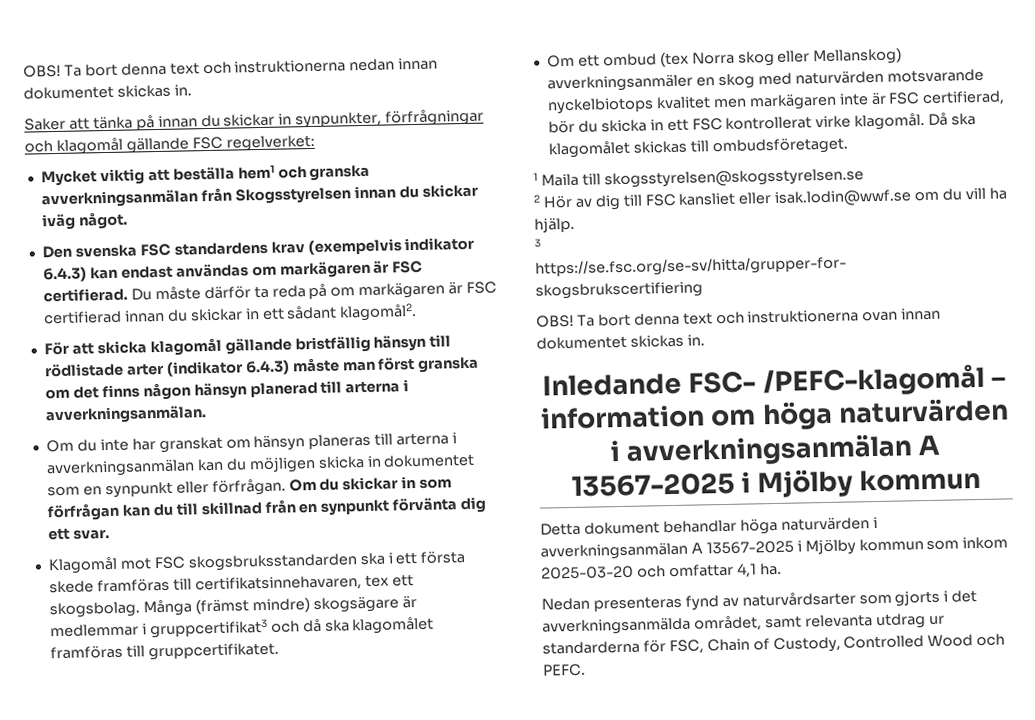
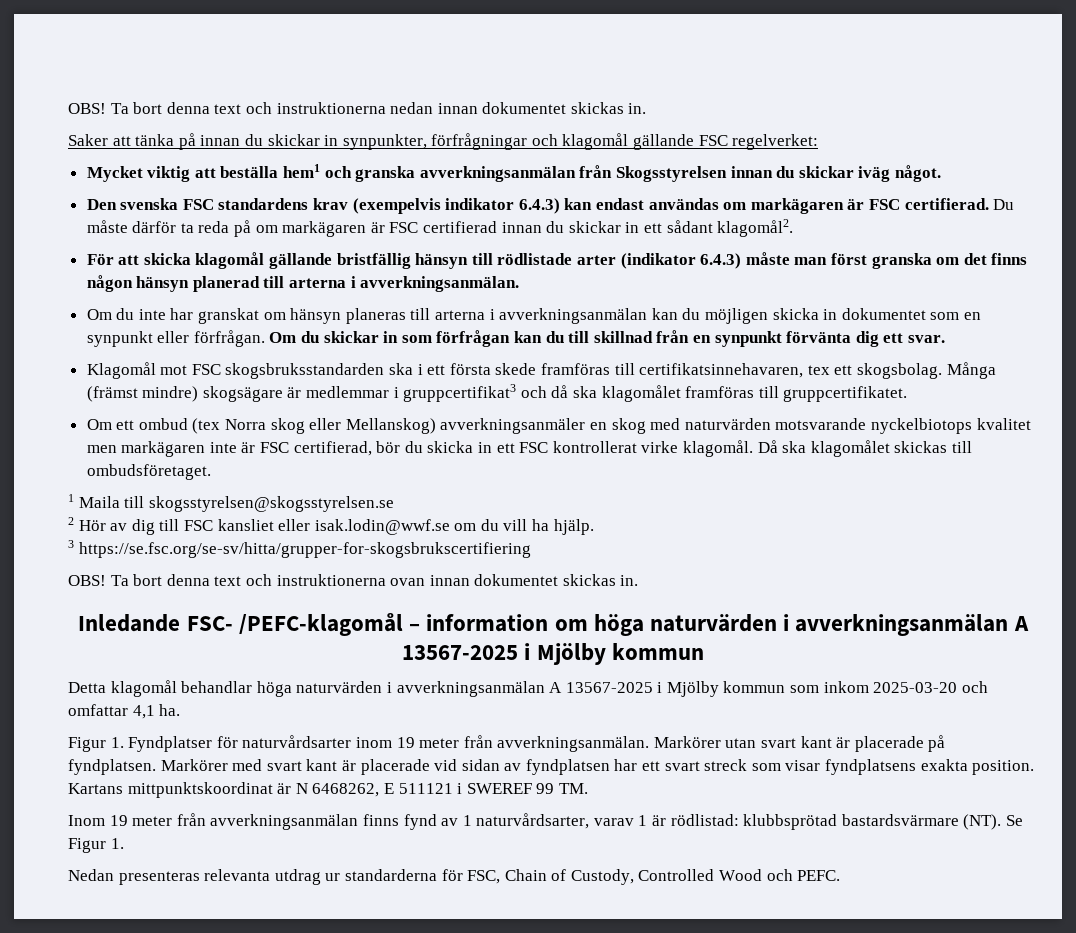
- Detta dokument behandlar höga naturvärden i avverkningsanmälan A 13567-2025 i Mjölby kommun som inkom 2025-03-20 och omfattar 4,1 ha.
+ Detta klagomål behandlar höga naturvärden i avverkningsanmälan A 13567-2025 i Mjölby kommun som inkom 2025-03-20 och omfattar 4,1 ha.
- Nedan presenteras fynd av naturvårdsarter som gjorts i det avverkningsanmälda området, samt relevanta utdrag ur standarderna för FSC, Chain of Custody, Controlled Wood och PEFC.
+ Figur 1. Fyndplatser för naturvårdsarter inom 19 meter från avverkningsanmälan. Markörer utan svart kant är placerade på fyndplatsen. Markörer med svart kant är placerade vid sidan av fyndplatsen har ett svart streck som visar fyndplatsens exakta position. Kartans mittpunktskoordinat är N 6468262, E 511121 i SWEREF 99 TM.
+ Inom 19 meter från avverkningsanmälan finns fynd av 1 naturvårdsarter, varav 1 är rödlistad: klubbsprötad bastardsvärmare (NT). Se Figur 1.
+ Nedan presenteras relevanta utdrag ur standarderna för FSC, Chain of Custody, Controlled Wood och PEFC.

